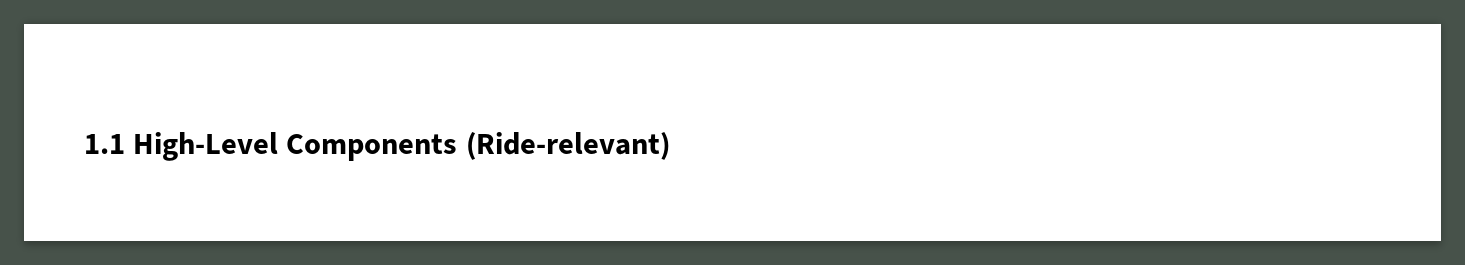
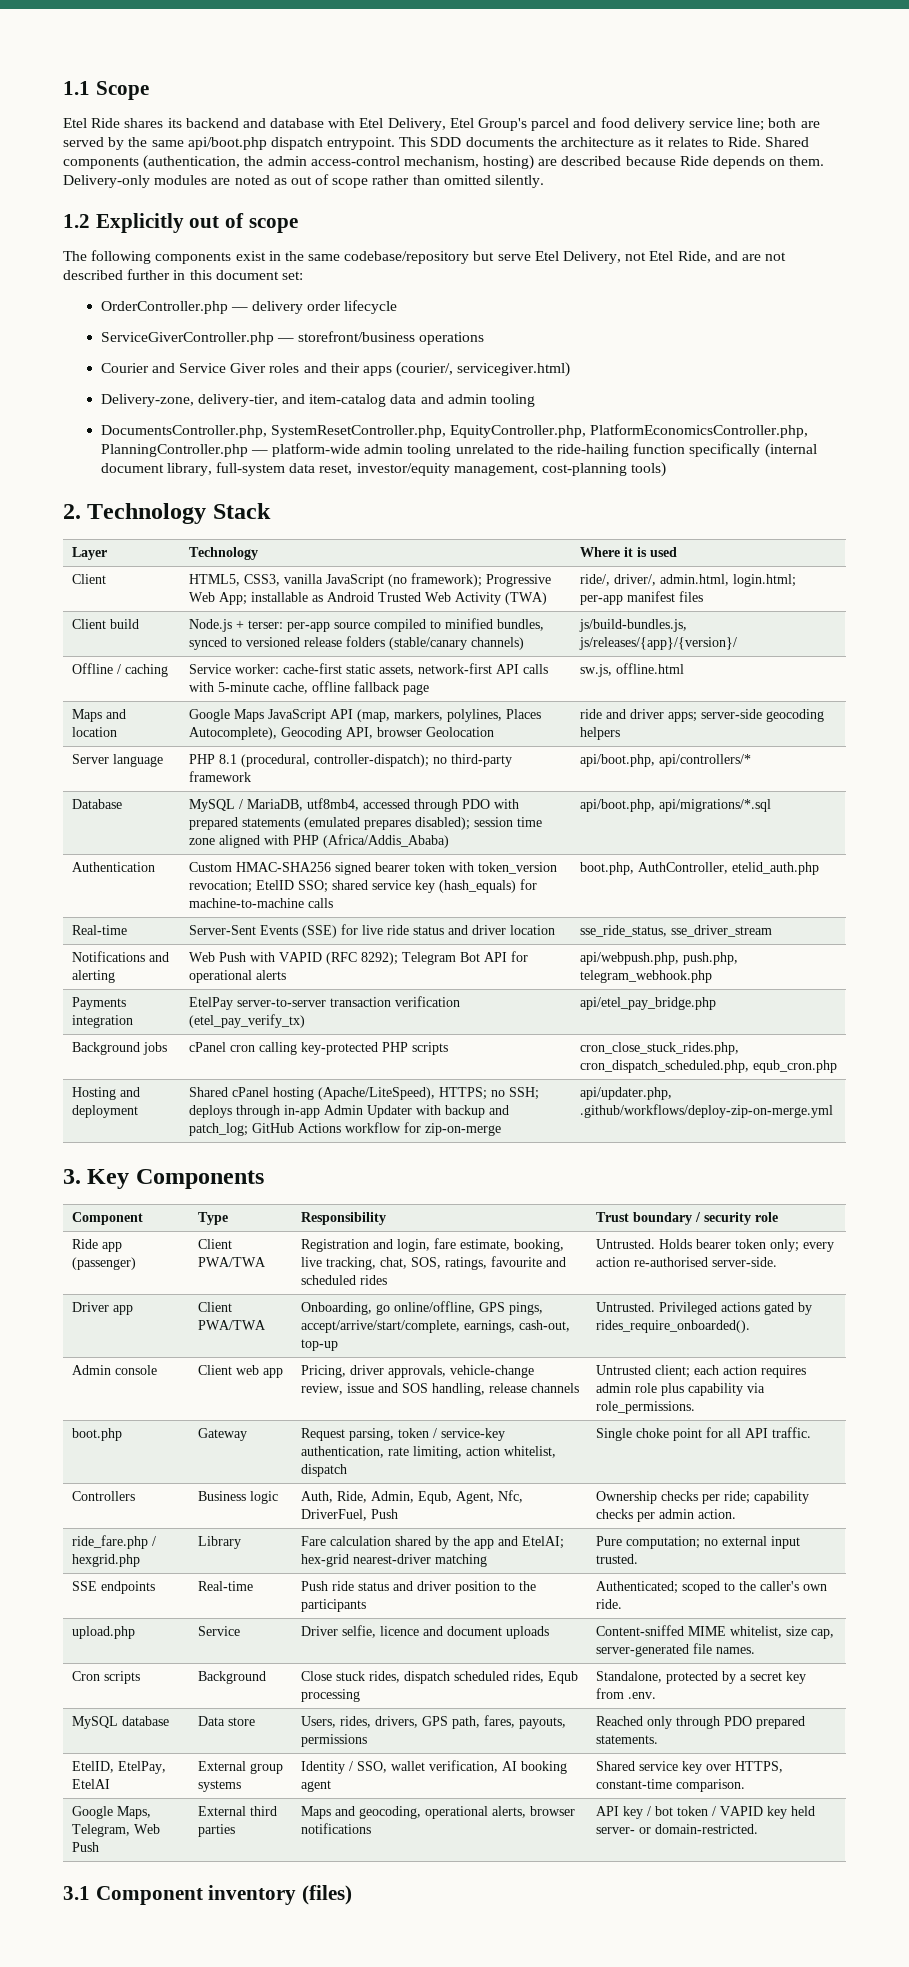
- 1.1 High-Level Components (Ride-relevant)
+ 1.1 Scope
+ Etel Ride shares its backend and database with Etel Delivery, Etel Group's parcel and food delivery service line; both are served by the same api/boot.php dispatch entrypoint. This SDD documents the architecture as it relates to Ride. Shared components (authentication, the admin access-control mechanism, hosting) are described because Ride depends on them. Delivery-only modules are noted as out of scope rather than omitted silently.
+ 1.2 Explicitly out of scope
+ The following components exist in the same codebase/repository but serve Etel Delivery, not Etel Ride, and are not described further in this document set:
+ OrderController.php — delivery order lifecycle
+ ServiceGiverController.php — storefront/business operations
+ Courier and Service Giver roles and their apps (courier/, servicegiver.html)
+ Delivery-zone, delivery-tier, and item-catalog data and admin tooling
+ DocumentsController.php, SystemResetController.php, EquityController.php, PlatformEconomicsController.php, PlanningController.php — platform-wide admin tooling unrelated to the ride-hailing function specifically (internal document library, full-system data reset, investor/equity management, cost-planning tools)
+ 2. Technology Stack
+ Layer | Technology | Where it is used
+ Client | HTML5, CSS3, vanilla JavaScript (no framework); Progressive Web App; installable as Android Trusted Web Activity (TWA) | ride/, driver/, admin.html, login.html; per-app manifest files
+ Client build | Node.js + terser: per-app source compiled to minified bundles, synced to versioned release folders (stable/canary channels) | js/build-bundles.js, js/releases/{app}/{version}/
+ Offline / caching | Service worker: cache-first static assets, network-first API calls with 5-minute cache, offline fallback page | sw.js, offline.html
+ Maps and location | Google Maps JavaScript API (map, markers, polylines, Places Autocomplete), Geocoding API, browser Geolocation | ride and driver apps; server-side geocoding helpers
+ Server language | PHP 8.1 (procedural, controller-dispatch); no third-party framework | api/boot.php, api/controllers/*
+ Database | MySQL / MariaDB, utf8mb4, accessed through PDO with prepared statements (emulated prepares disabled); session time zone aligned with PHP (Africa/Addis_Ababa) | api/boot.php, api/migrations/*.sql
+ Authentication | Custom HMAC-SHA256 signed bearer token with token_version revocation; EtelID SSO; shared service key (hash_equals) for machine-to-machine calls | boot.php, AuthController, etelid_auth.php
+ Real-time | Server-Sent Events (SSE) for live ride status and driver location | sse_ride_status, sse_driver_stream
+ Notifications and alerting | Web Push with VAPID (RFC 8292); Telegram Bot API for operational alerts | api/webpush.php, push.php, telegram_webhook.php
+ Payments integration | EtelPay server-to-server transaction verification (etel_pay_verify_tx) | api/etel_pay_bridge.php
+ Background jobs | cPanel cron calling key-protected PHP scripts | cron_close_stuck_rides.php, cron_dispatch_scheduled.php, equb_cron.php
+ Hosting and deployment | Shared cPanel hosting (Apache/LiteSpeed), HTTPS; no SSH; deploys through in-app Admin Updater with backup and patch_log; GitHub Actions workflow for zip-on-merge | api/updater.php, .github/workflows/deploy-zip-on-merge.yml
+ 3. Key Components
+ Component | Type | Responsibility | Trust boundary / security role
+ Ride app (passenger) | Client PWA/TWA | Registration and login, fare estimate, booking, live tracking, chat, SOS, ratings, favourite and scheduled rides | Untrusted. Holds bearer token only; every action re-authorised server-side.
+ Driver app | Client PWA/TWA | Onboarding, go online/offline, GPS pings, accept/arrive/start/complete, earnings, cash-out, top-up | Untrusted. Privileged actions gated by rides_require_onboarded().
+ Admin console | Client web app | Pricing, driver approvals, vehicle-change review, issue and SOS handling, release channels | Untrusted client; each action requires admin role plus capability via role_permissions.
+ boot.php | Gateway | Request parsing, token / service-key authentication, rate limiting, action whitelist, dispatch | Single choke point for all API traffic.
+ Controllers | Business logic | Auth, Ride, Admin, Equb, Agent, Nfc, DriverFuel, Push | Ownership checks per ride; capability checks per admin action.
+ ride_fare.php / hexgrid.php | Library | Fare calculation shared by the app and EtelAI; hex-grid nearest-driver matching | Pure computation; no external input trusted.
+ SSE endpoints | Real-time | Push ride status and driver position to the participants | Authenticated; scoped to the caller's own ride.
+ upload.php | Service | Driver selfie, licence and document uploads | Content-sniffed MIME whitelist, size cap, server-generated file names.
+ Cron scripts | Background | Close stuck rides, dispatch scheduled rides, Equb processing | Standalone, protected by a secret key from .env.
+ MySQL database | Data store | Users, rides, drivers, GPS path, fares, payouts, permissions | Reached only through PDO prepared statements.
+ EtelID, EtelPay, EtelAI | External group systems | Identity / SSO, wallet verification, AI booking agent | Shared service key over HTTPS, constant-time comparison.
+ Google Maps, Telegram, Web Push | External third parties | Maps and geocoding, operational alerts, browser notifications | API key / bot token / VAPID key held server- or domain-restricted.
+ 3.1 Component inventory (files)

